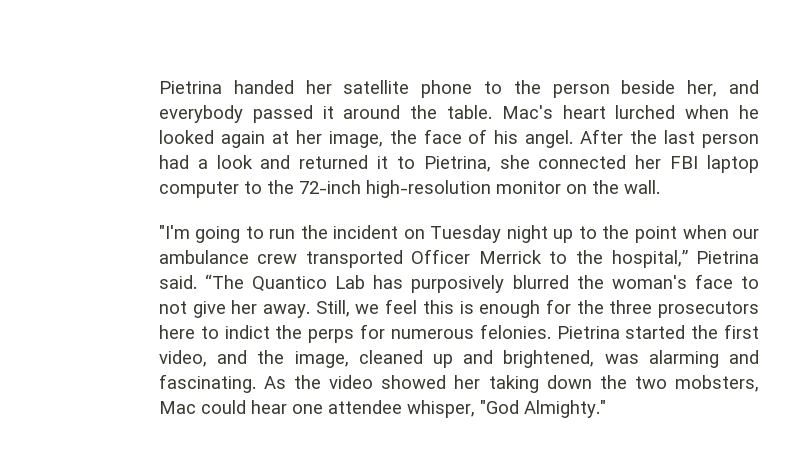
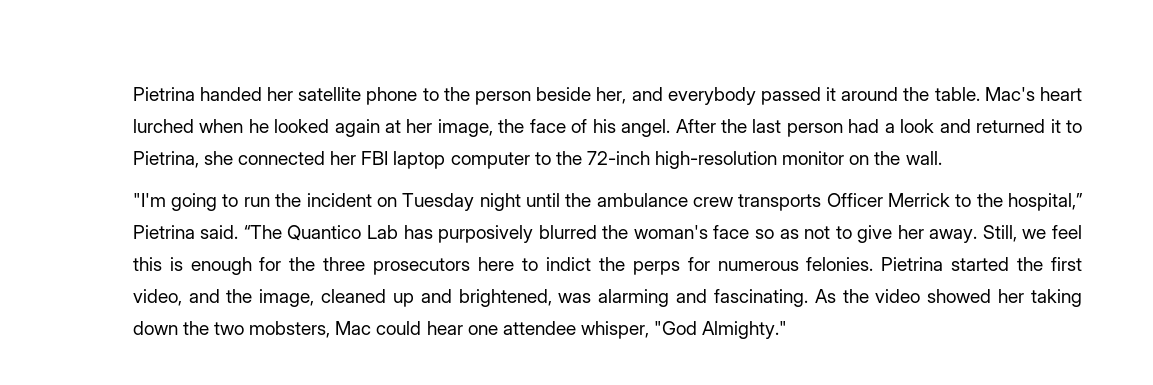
- "I'm going to run the incident on Tuesday night up to the point when our ambulance crew transported Officer Merrick to the hospital,” Pietrina said.
+ "I'm going to run the incident on Tuesday night until the ambulance crew transports Officer Merrick to the hospital,” Pietrina said.
- “The Quantico Lab has purposively blurred the woman's face to not give her away.
+ “The Quantico Lab has purposively blurred the woman's face so as not to give her away.

